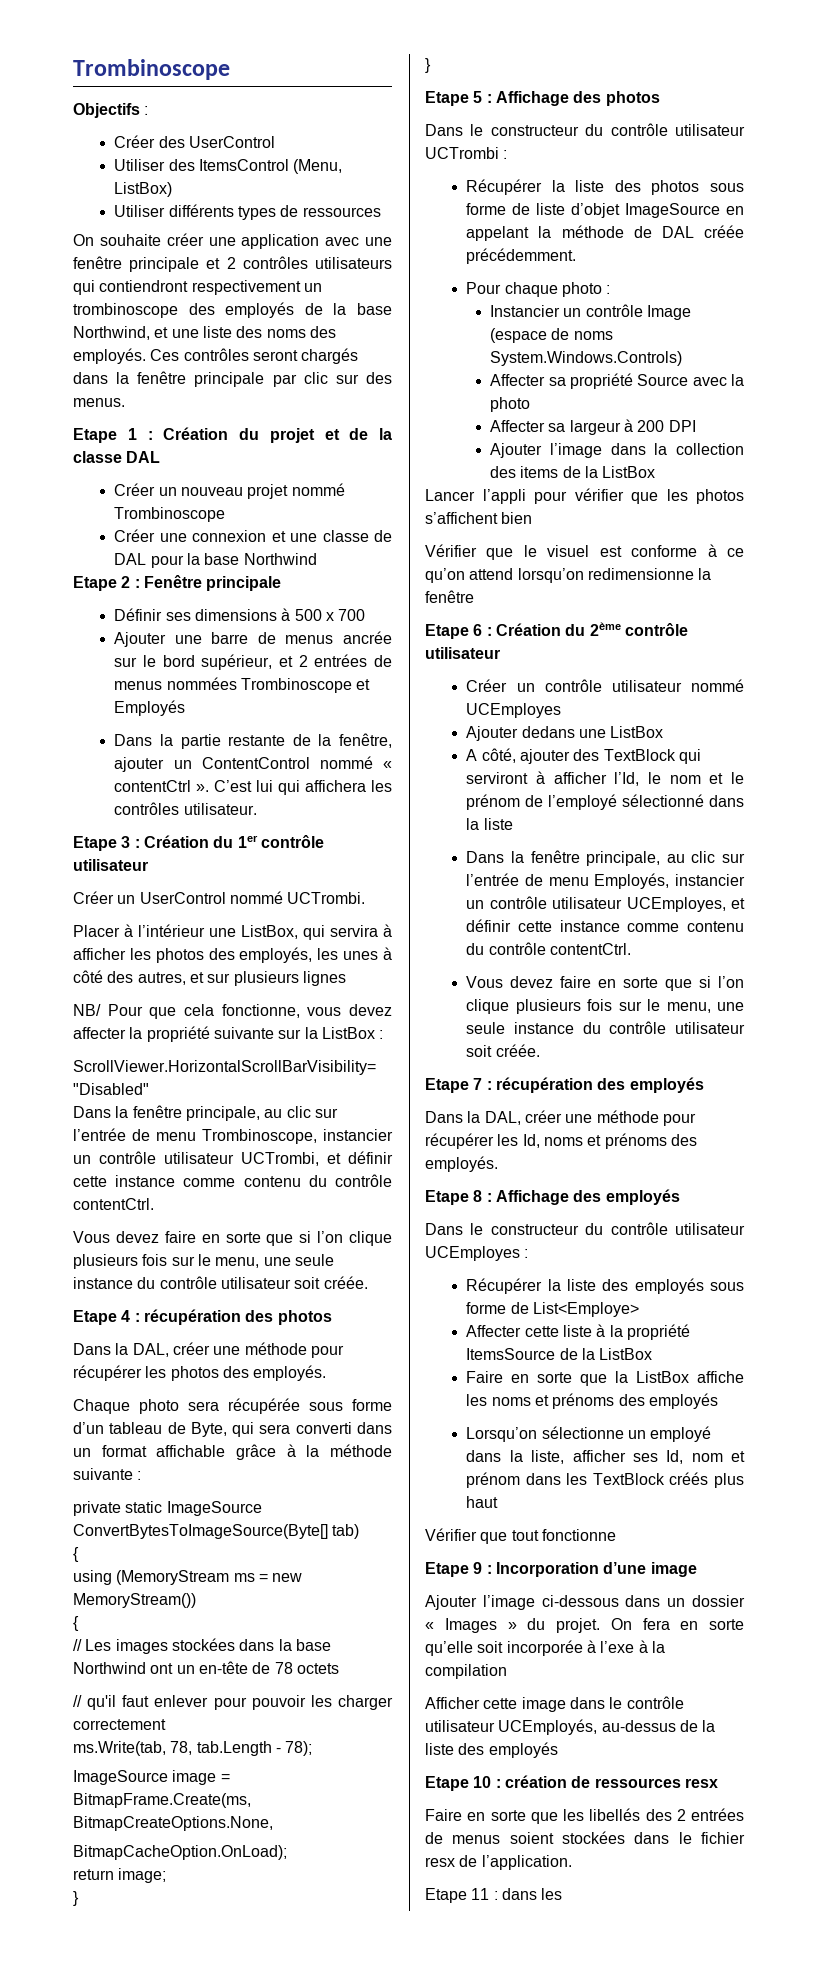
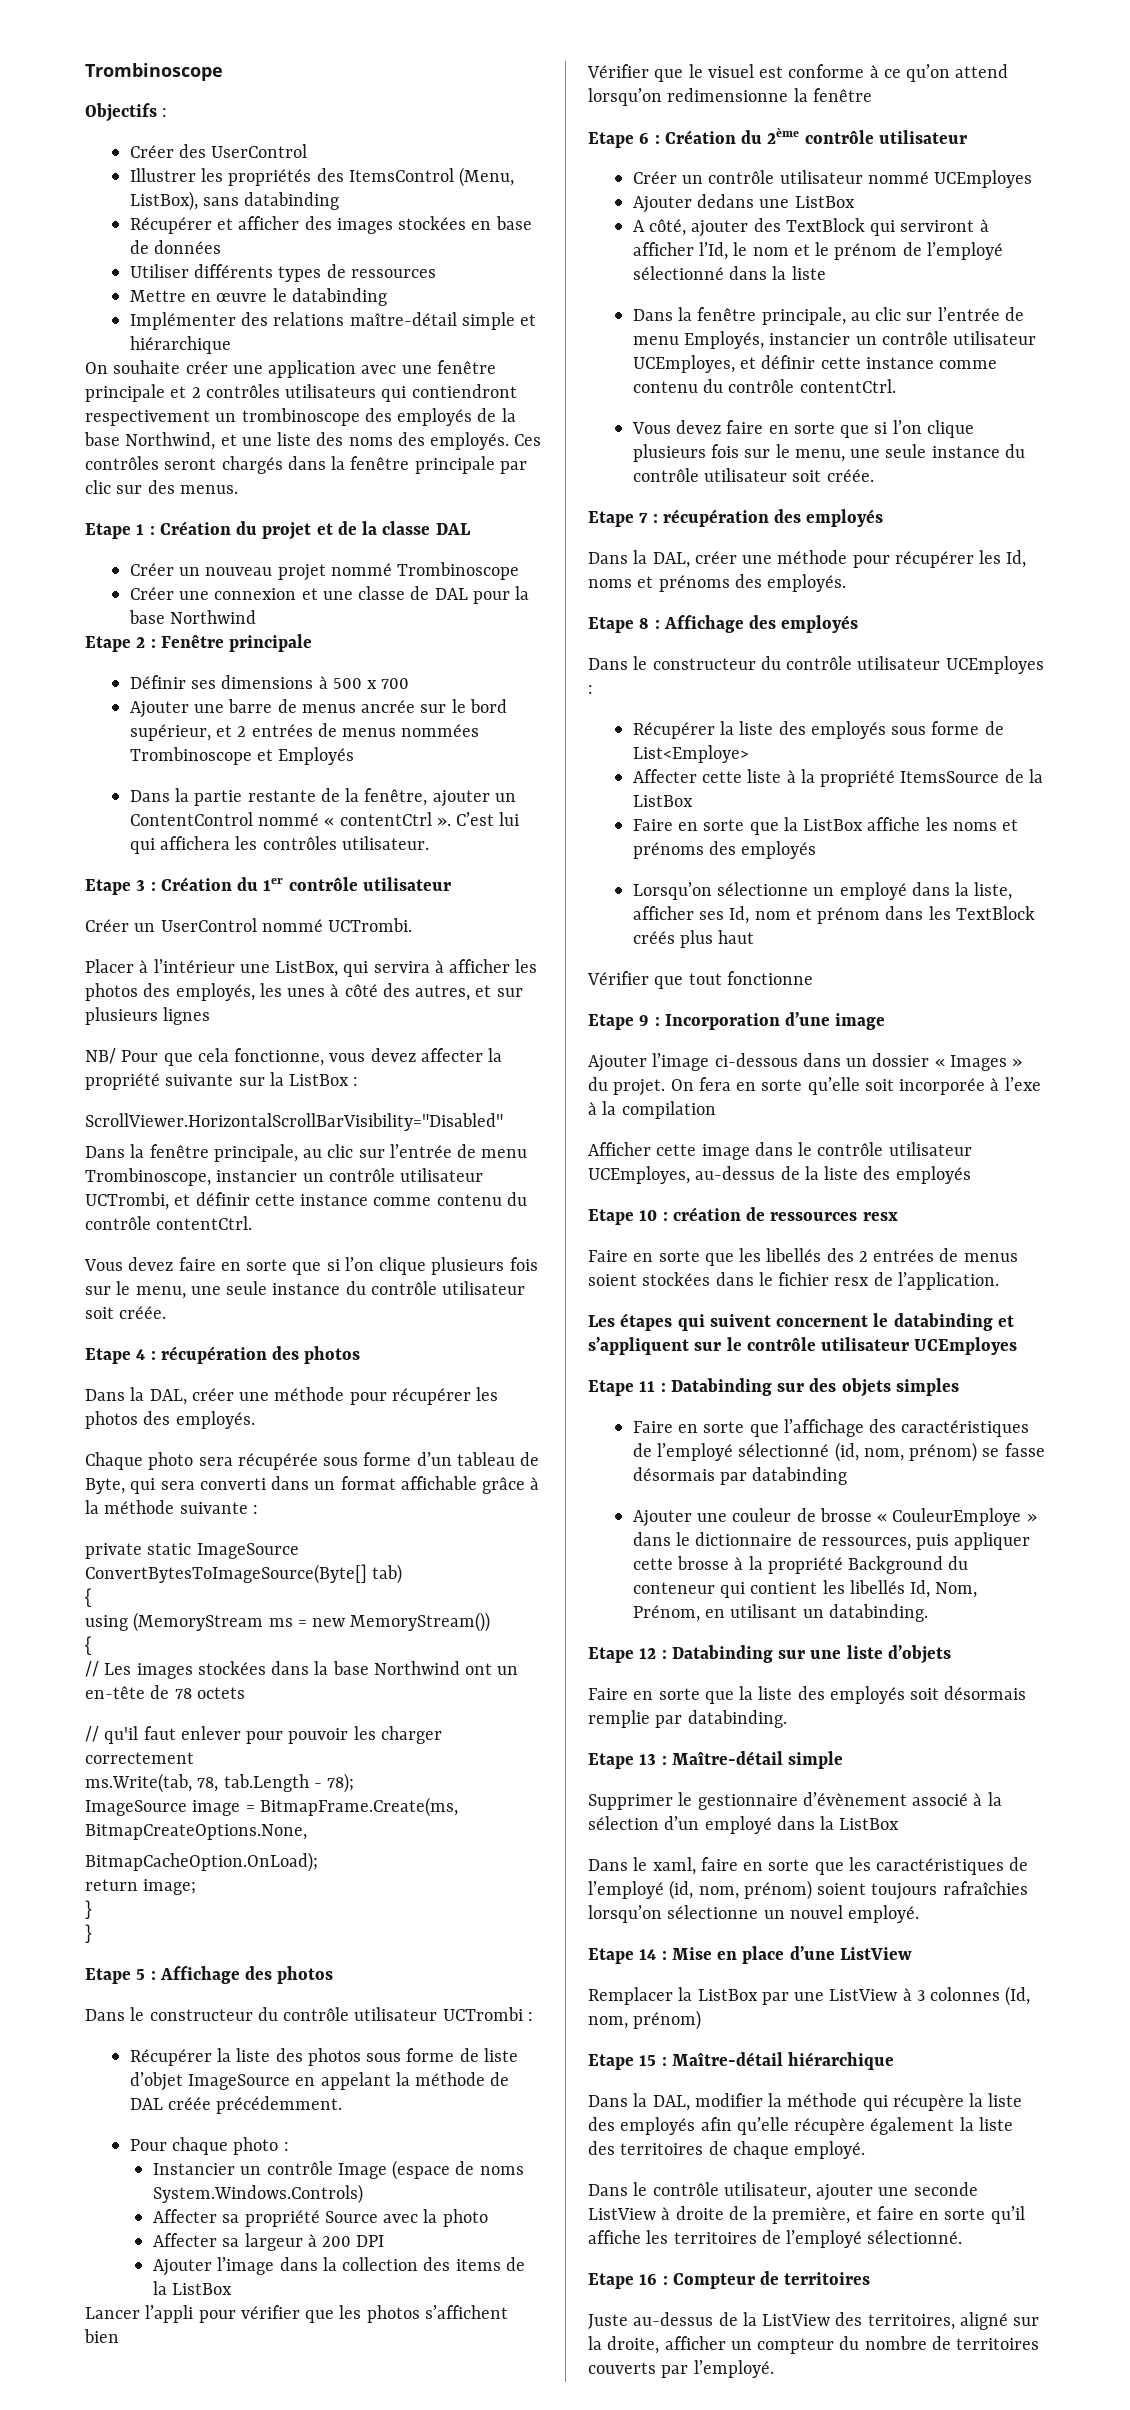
- Utiliser des ItemsControl (Menu, ListBox)
+ Illustrer les propriétés des ItemsControl (Menu, ListBox), sans databinding
+ Récupérer et afficher des images stockées en base de données
+ Mettre en œuvre le databinding
+ Implémenter des relations maître-détail simple et hiérarchique
- Afficher cette image dans le contrôle utilisateur UCEmployés, au-dessus de la liste des employés
+ Afficher cette image dans le contrôle utilisateur UCEmployes, au-dessus de la liste des employés
- Etape 11 : dans les
+ Les étapes qui suivent concernent le databinding et s’appliquent sur le contrôle utilisateur UCEmployes
+ Etape 11 : Databinding sur des objets simples
+ Faire en sorte que l’affichage des caractéristiques de l’employé sélectionné (id, nom, prénom) se fasse désormais par databinding
+ Ajouter une couleur de brosse « CouleurEmploye » dans le dictionnaire de ressources, puis appliquer cette brosse à la propriété Background du conteneur qui contient les libellés Id, Nom, Prénom, en utilisant un databinding.
+ Etape 12 : Databinding sur une liste d’objets
+ Faire en sorte que la liste des employés soit désormais remplie par databinding.
+ Etape 13 : Maître-détail simple
+ Supprimer le gestionnaire d’évènement associé à la sélection d’un employé dans la ListBox
+ Dans le xaml, faire en sorte que les caractéristiques de l’employé (id, nom, prénom) soient toujours rafraîchies lorsqu’on sélectionne un nouvel employé.
+ Etape 14 : Mise en place d’une ListView
+ Remplacer la ListBox par une ListView à 3 colonnes (Id, nom, prénom)
+ Etape 15 : Maître-détail hiérarchique
+ Dans la DAL, modifier la méthode qui récupère la liste des employés afin qu’elle récupère également la liste des territoires de chaque employé.
+ Dans le contrôle utilisateur, ajouter une seconde ListView à droite de la première, et faire en sorte qu’il affiche les territoires de l’employé sélectionné.
+ Etape 16 : Compteur de territoires
+ Juste au-dessus de la ListView des territoires, aligné sur la droite, afficher un compteur du nombre de territoires couverts par l’employé.

